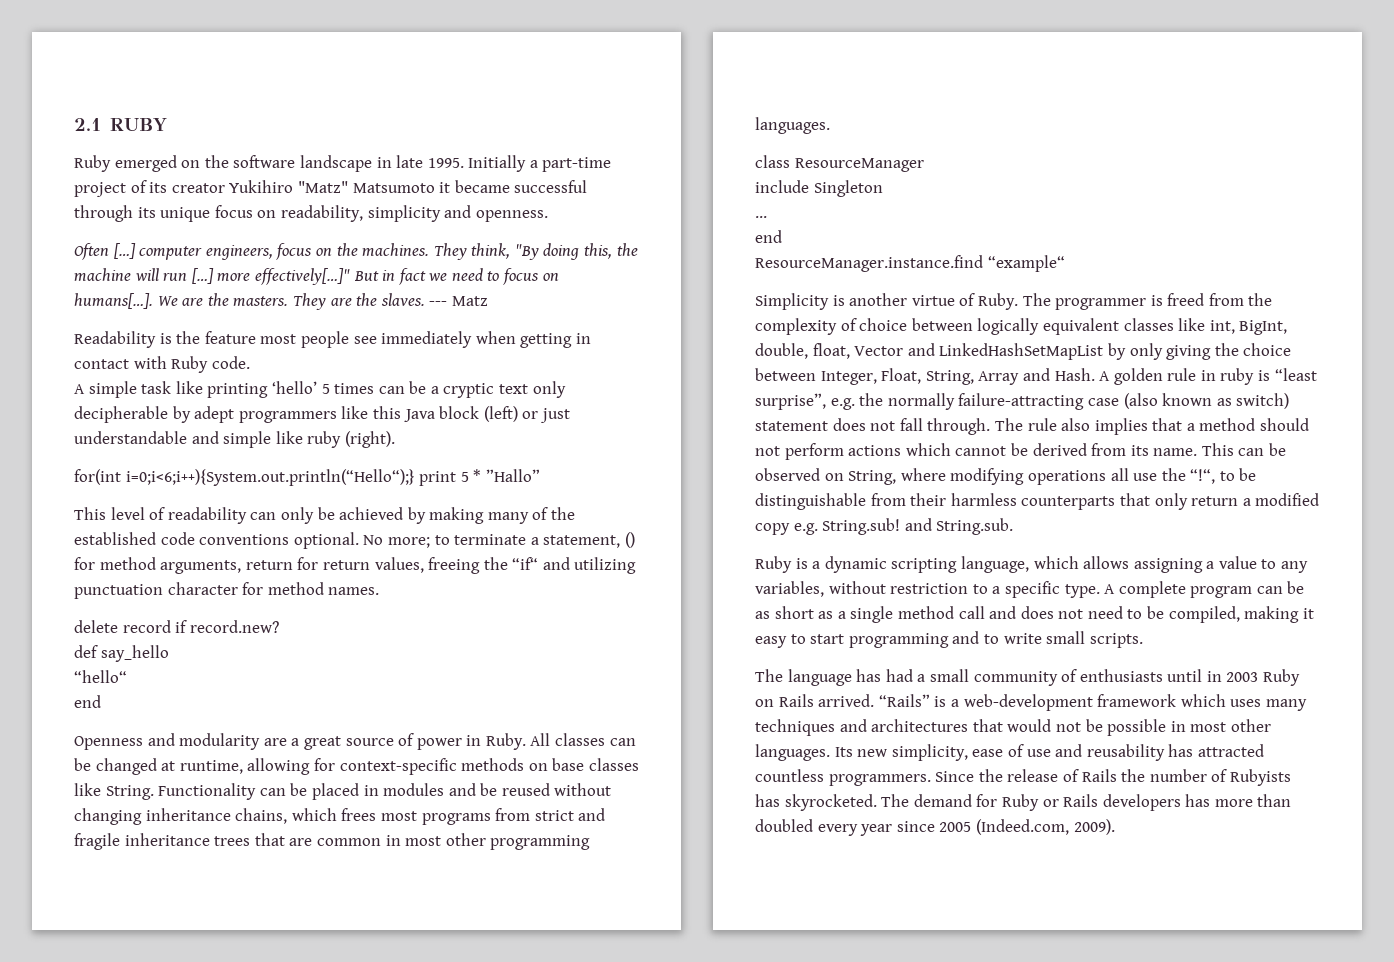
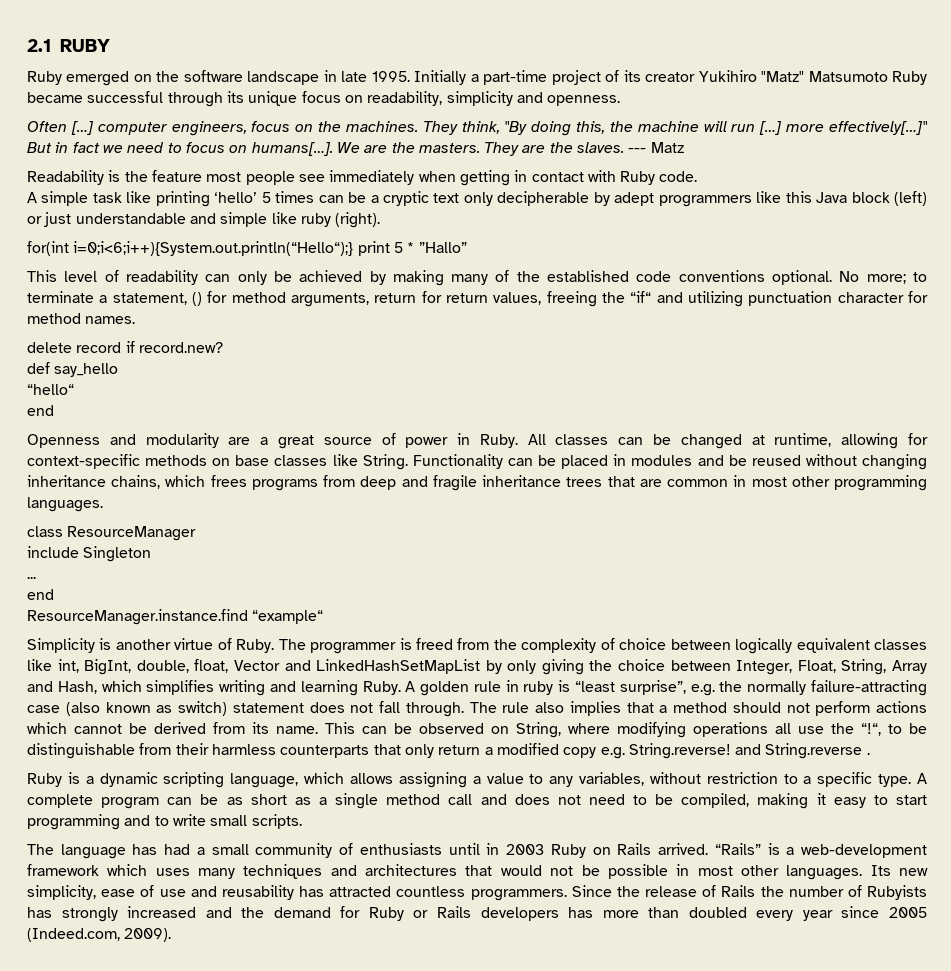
- Initially a part-time project of its creator Yukihiro "Matz" Matsumoto it became successful through its unique focus on readability, simplicity and openness.
+ Initially a part-time project of its creator Yukihiro "Matz" Matsumoto Ruby became successful through its unique focus on readability, simplicity and openness.
- Functionality can be placed in modules and be reused without changing inheritance chains, which frees most programs from strict and fragile inheritance trees that are common in most other programming languages.
+ Functionality can be placed in modules and be reused without changing inheritance chains, which frees programs from deep and fragile inheritance trees that are common in most other programming languages.
- The programmer is freed from the complexity of choice between logically equivalent classes like int, BigInt, double, float, Vector and LinkedHashSetMapList by only giving the choice between Integer, Float, String, Array and Hash.
+ The programmer is freed from the complexity of choice between logically equivalent classes like int, BigInt, double, float, Vector and LinkedHashSetMapList by only giving the choice between Integer, Float, String, Array and Hash, which simplifies writing and learning Ruby.
- This can be observed on String, where modifying operations all use the “!“, to be distinguishable from their harmless counterparts that only return a modified copy e.g. String.sub! and String.sub.
+ This can be observed on String, where modifying operations all use the “!“, to be distinguishable from their harmless counterparts that only return a modified copy e.g. String.reverse! and String.reverse .
- Since the release of Rails the number of Rubyists has skyrocketed. The demand for Ruby or Rails developers has more than doubled every year since 2005 (Indeed.com, 2009).
+ Since the release of Rails the number of Rubyists has strongly increased and the demand for Ruby or Rails developers has more than doubled every year since 2005 (Indeed.com, 2009).

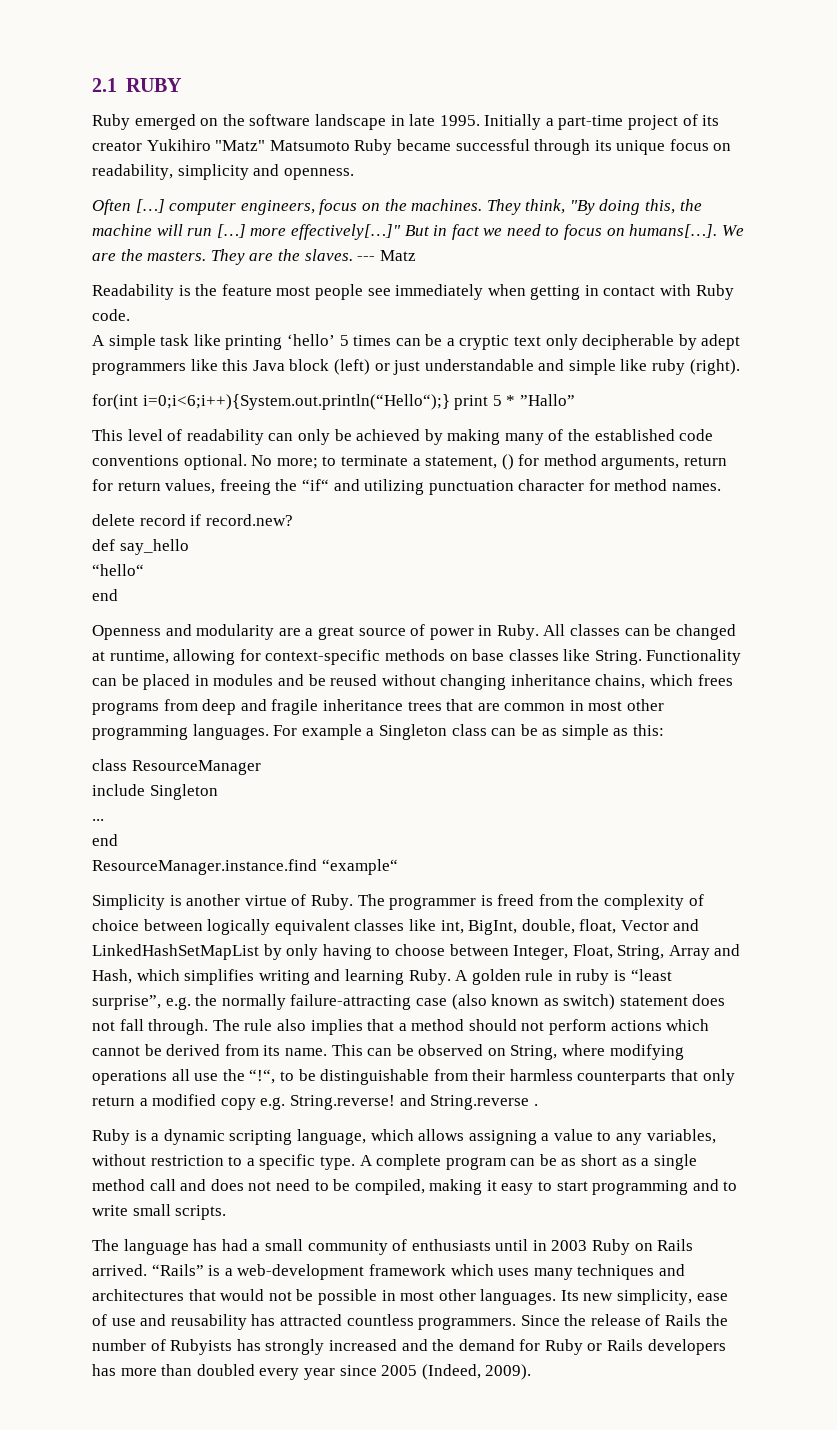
+ For example a Singleton class can be as simple as this:
- The programmer is freed from the complexity of choice between logically equivalent classes like int, BigInt, double, float, Vector and LinkedHashSetMapList by only giving the choice between Integer, Float, String, Array and Hash, which simplifies writing and learning Ruby.
+ The programmer is freed from the complexity of choice between logically equivalent classes like int, BigInt, double, float, Vector and LinkedHashSetMapList by only having to choose between Integer, Float, String, Array and Hash, which simplifies writing and learning Ruby.
- Since the release of Rails the number of Rubyists has strongly increased and the demand for Ruby or Rails developers has more than doubled every year since 2005 (Indeed.com, 2009).
+ Since the release of Rails the number of Rubyists has strongly increased and the demand for Ruby or Rails developers has more than doubled every year since 2005 (Indeed, 2009).

